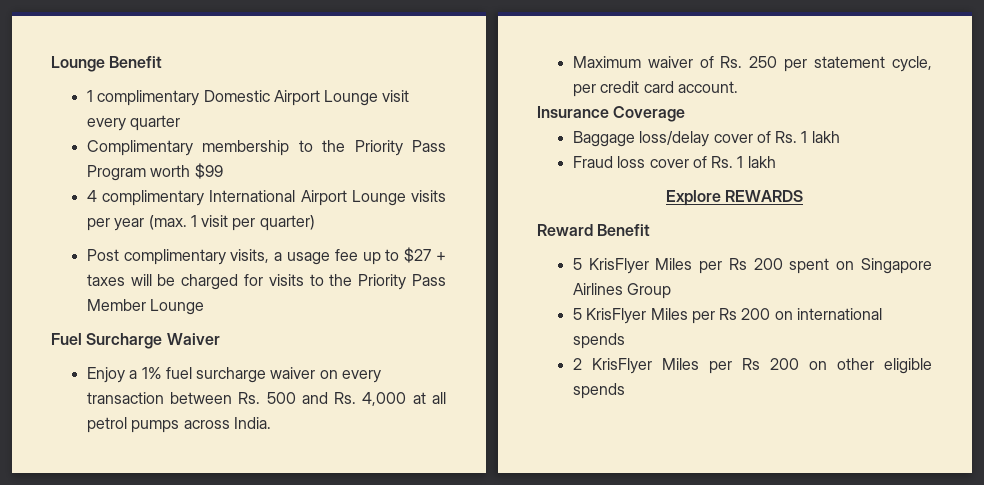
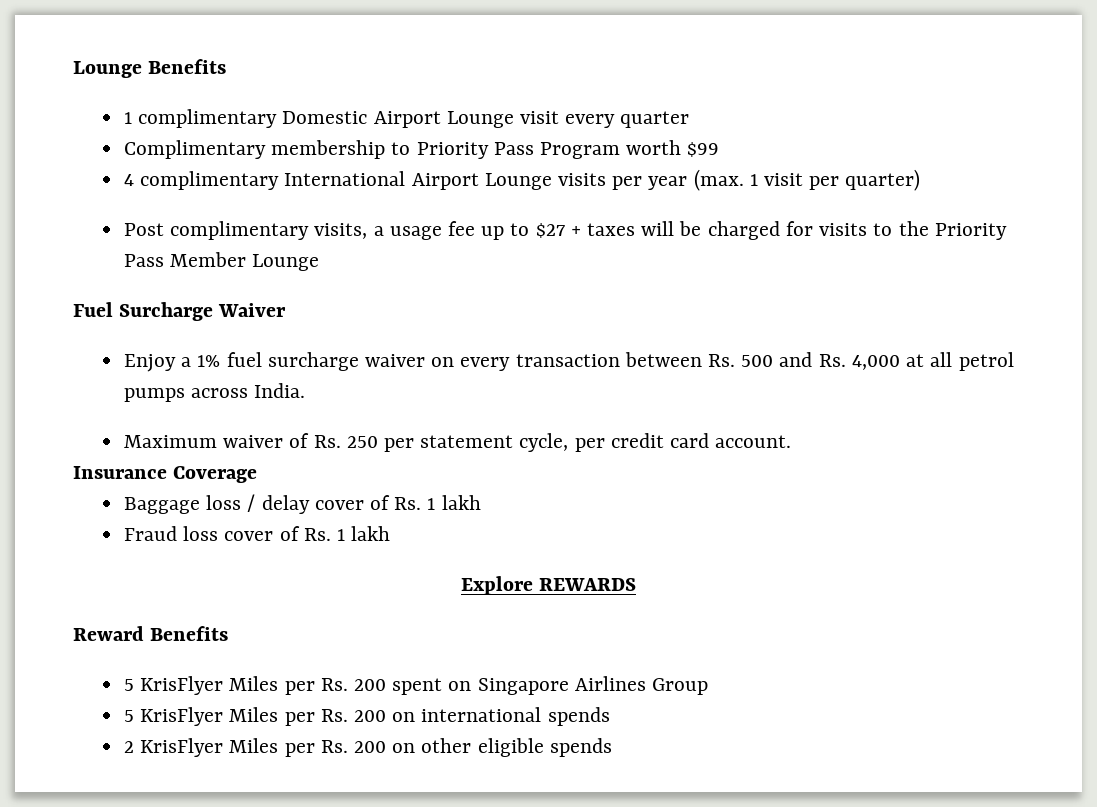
- Lounge Benefit
+ Lounge Benefits
- Complimentary membership to the Priority Pass Program worth $99
+ Complimentary membership to Priority Pass Program worth $99
- Baggage loss/delay cover of Rs. 1 lakh
+ Baggage loss / delay cover of Rs. 1 lakh
- Reward Benefit
- 5 KrisFlyer Miles per Rs 200 spent on Singapore Airlines Group
+ Reward Benefits
+ 5 KrisFlyer Miles per Rs. 200 spent on Singapore Airlines Group
- 5 KrisFlyer Miles per Rs 200 on international spends
+ 5 KrisFlyer Miles per Rs. 200 on international spends
- 2 KrisFlyer Miles per Rs 200 on other eligible spends
+ 2 KrisFlyer Miles per Rs. 200 on other eligible spends

